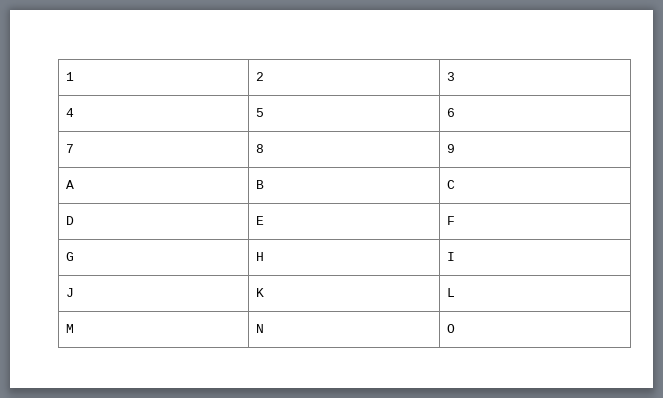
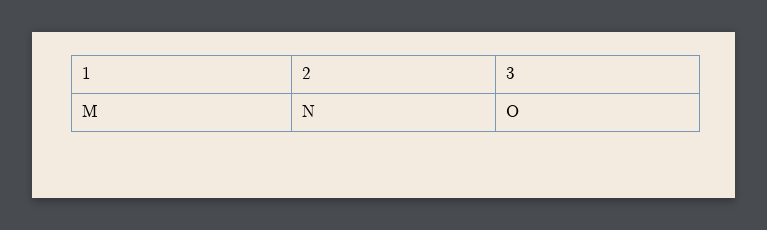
- 4 | 5 | 6
- 7 | 8 | 9
- A | B | C
- D | E | F
- G | H | I
- J | K | L

